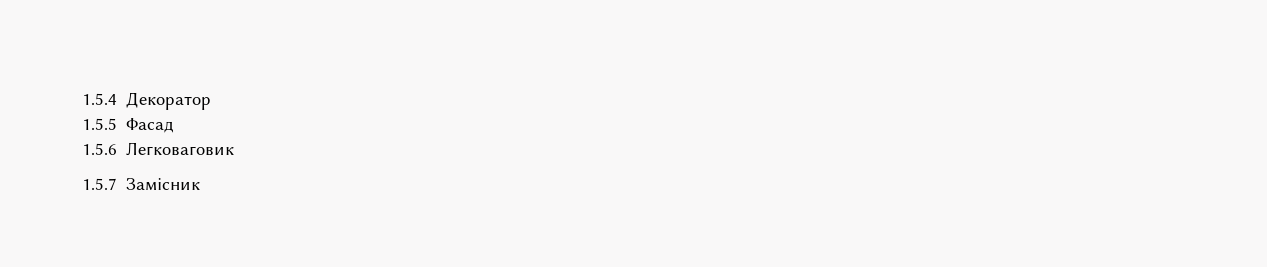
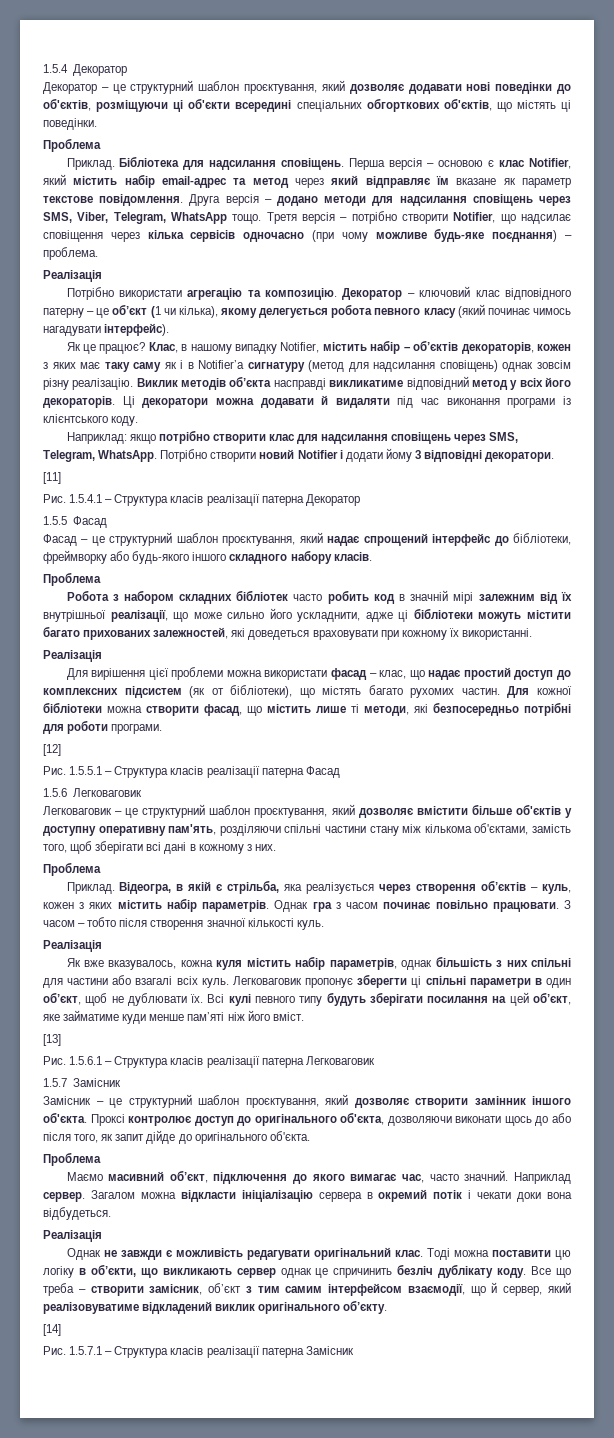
+ Декоратор – це структурний шаблон проєктування, який дозволяє додавати нові поведінки до об'єктів, розміщуючи ці об'єкти всередині спеціальних обгорткових об'єктів, що містять ці поведінки.
+ Проблема
+ Приклад. Бібліотека для надсилання сповіщень. Перша версія – основою є клас Notifier, який містить набір email-адрес та метод через який відправляє їм вказане як параметр текстове повідомлення. Друга версія – додано методи для надсилання сповіщень через SMS, Viber, Telegram, WhatsApp тощо. Третя версія – потрібно створити Notifier, що надсилає сповіщення через кілька сервісів одночасно (при чому можливе будь-яке поєднання) – проблема.
+ Реалізація
+ Потрібно використати агрегацію та композицію. Декоратор – ключовий клас відповідного патерну – це об’єкт (1 чи кілька), якому делегується робота певного класу (який починає чимось нагадувати інтерфейс).
+ Як це працює? Клас, в нашому випадку Notifier, містить набір – об’єктів декораторів, кожен з яких має таку саму як і в Notifier’a сигнатуру (метод для надсилання сповіщень) однак зовсім різну реалізацію. Виклик методів об’єкта насправді викликатиме відповідний метод у всіх його декораторів. Ці декоратори можна додавати й видаляти під час виконання програми із клієнтського коду.
+ Наприклад: якщо потрібно створити клас для надсилання сповіщень через SMS, Telegram, WhatsApp. Потрібно створити новий Notifier і додати йому 3 відповідні декоратори.
+ [11]
+ Рис. 1.5.4.1 – Структура класів реалізації патерна Декоратор
  1.5.5 Фасад
+ Фасад – це структурний шаблон проєктування, який надає спрощений інтерфейс до бібліотеки, фреймворку або будь-якого іншого складного набору класів.
+ Проблема
+ Робота з набором складних бібліотек часто робить код в значній мірі залежним від їх внутрішньої реалізації, що може сильно його ускладнити, адже ці бібліотеки можуть містити багато прихованих залежностей, які доведеться враховувати при кожному їх використанні.
+ Реалізація
+ Для вирішення цієї проблеми можна використати фасад – клас, що надає простий доступ до комплексних підсистем (як от бібліотеки), що містять багато рухомих частин. Для кожної бібліотеки можна створити фасад, що містить лише ті методи, які безпосередньо потрібні для роботи програми.
+ [12]
+ Рис. 1.5.5.1 – Структура класів реалізації патерна Фасад
  1.5.6 Легковаговик
+ Легковаговик – це структурний шаблон проєктування, який дозволяє вмістити більше об'єктів у доступну оперативну пам'ять, розділяючи спільні частини стану між кількома об'єктами, замість того, щоб зберігати всі дані в кожному з них.
+ Проблема
+ Приклад. Відеогра, в якій є стрільба, яка реалізується через створення об’єктів – куль, кожен з яких містить набір параметрів. Однак гра з часом починає повільно працювати. З часом – тобто після створення значної кількості куль.
+ Реалізація
+ Як вже вказувалось, кожна куля містить набір параметрів, однак більшість з них спільні для частини або взагалі всіх куль. Легковаговик пропонує зберегти ці спільні параметри в один об’єкт, щоб не дублювати їх. Всі кулі певного типу будуть зберігати посилання на цей об’єкт, яке займатиме куди менше пам’яті ніж його вміст.
+ [13]
+ Рис. 1.5.6.1 – Структура класів реалізації патерна Легковаговик
  1.5.7 Замісник
+ Замісник – це структурний шаблон проєктування, який дозволяє створити замінник іншого об'єкта. Проксі контролює доступ до оригінального об'єкта, дозволяючи виконати щось до або після того, як запит дійде до оригінального об'єкта.
+ Проблема
+ Маємо масивний об’єкт, підключення до якого вимагає час, часто значний. Наприклад сервер. Загалом можна відкласти ініціалізацію сервера в окремий потік і чекати доки вона відбудеться.
+ Реалізація
+ Однак не завжди є можливість редагувати оригінальний клас. Тоді можна поставити цю логіку в об’єкти, що викликають сервер однак це спричинить безліч дублікату коду. Все що треба – створити замісник, об’єкт з тим самим інтерфейсом взаємодії, що й сервер, який реалізовуватиме відкладений виклик оригінального об’єкту.
+ [14]
+ Рис. 1.5.7.1 – Структура класів реалізації патерна Замісник

